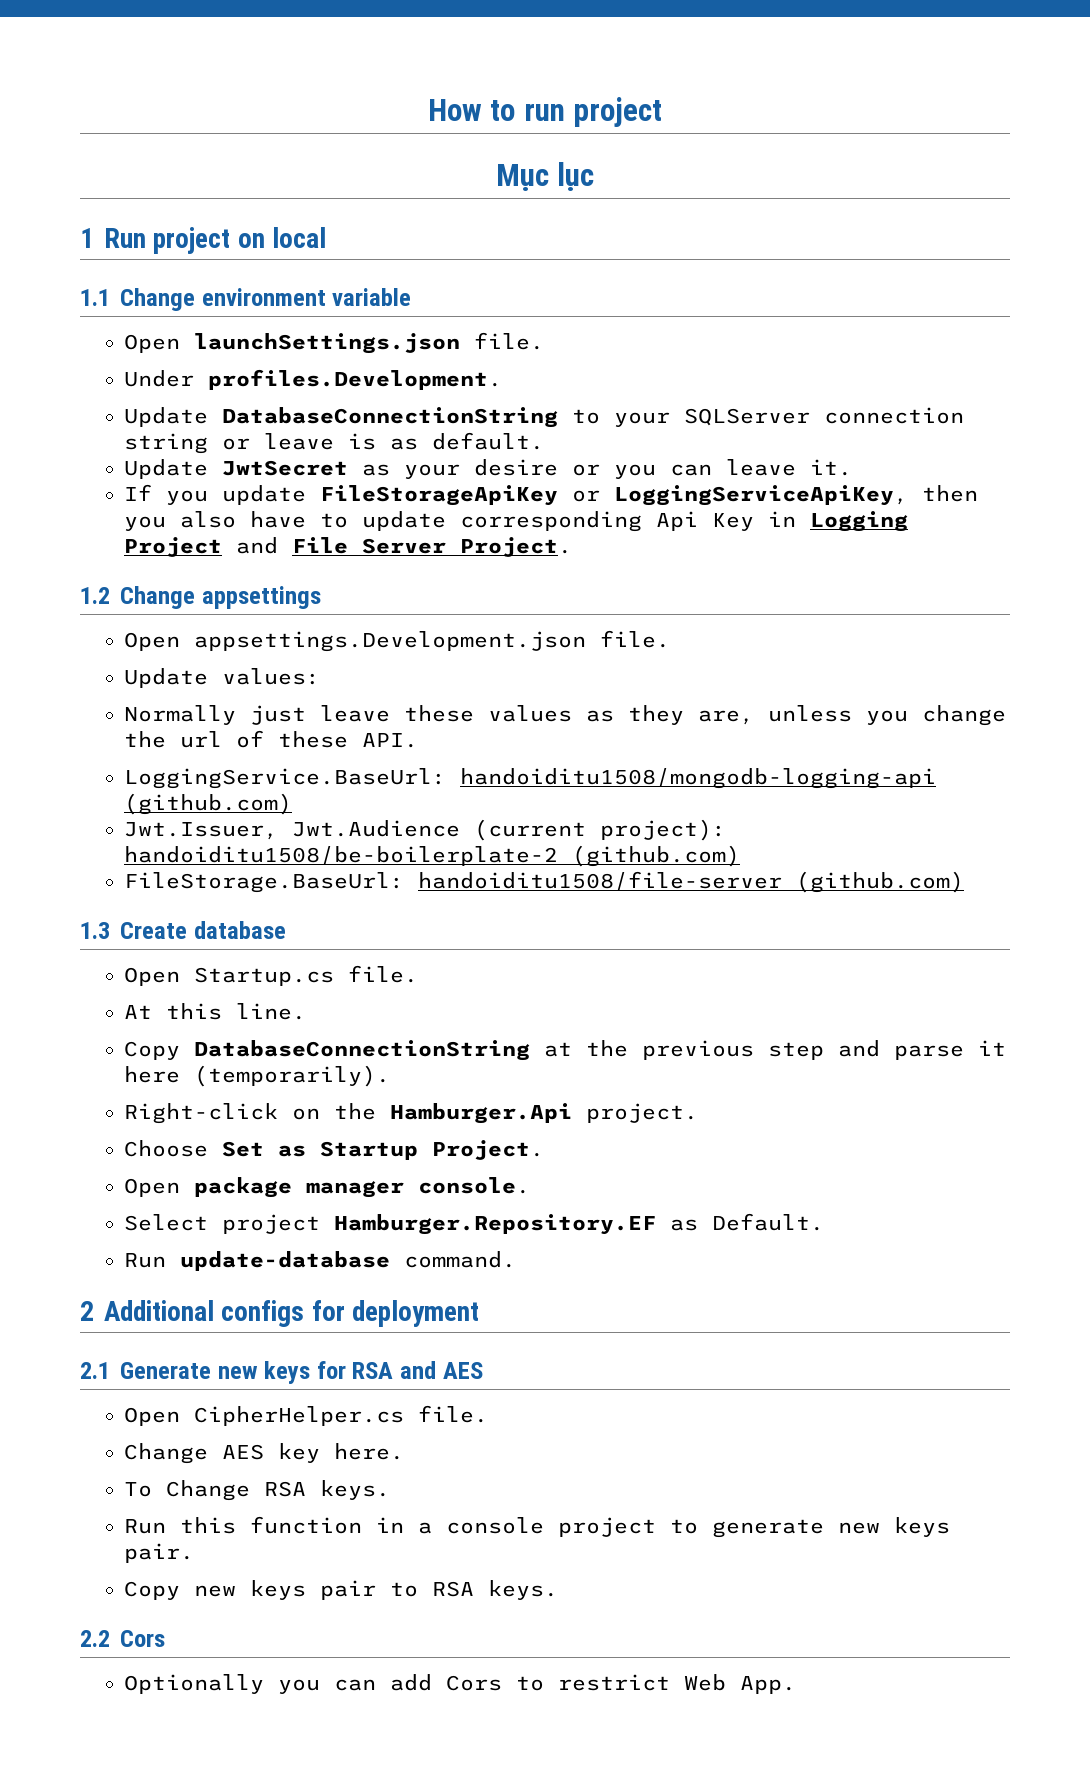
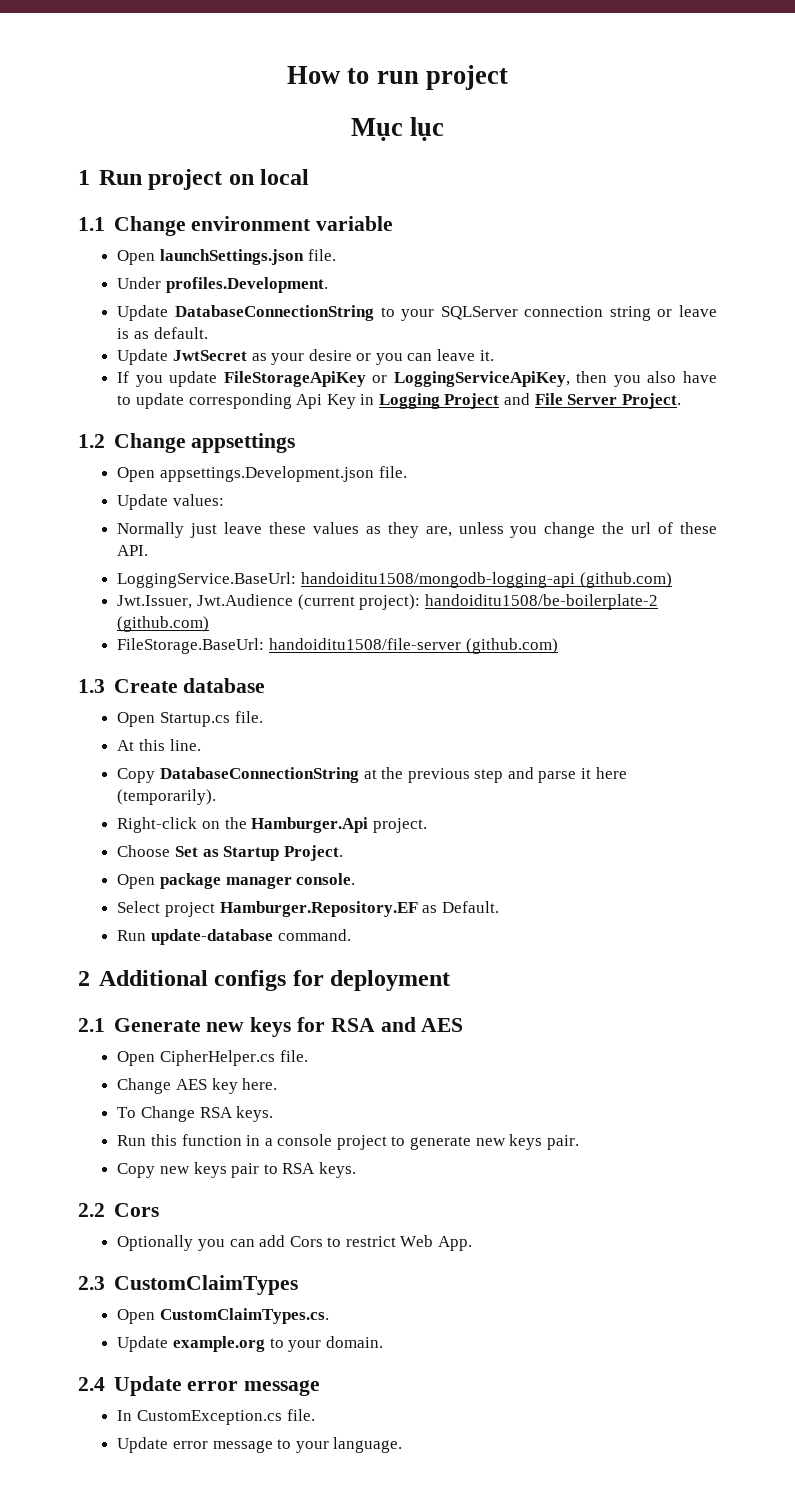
+ 2.3 CustomClaimTypes
+ Open CustomClaimTypes.cs.
+ Update example.org to your domain.
+ 2.4 Update error message
+ In CustomException.cs file.
+ Update error message to your language.

